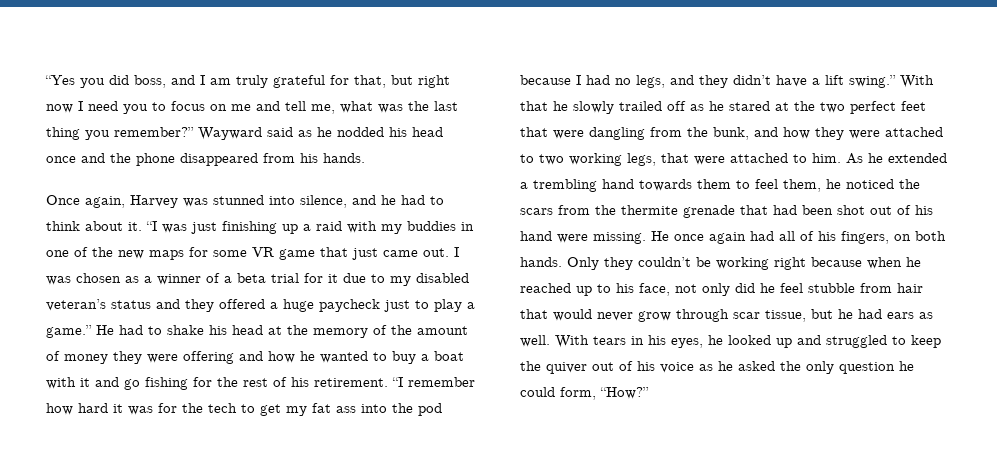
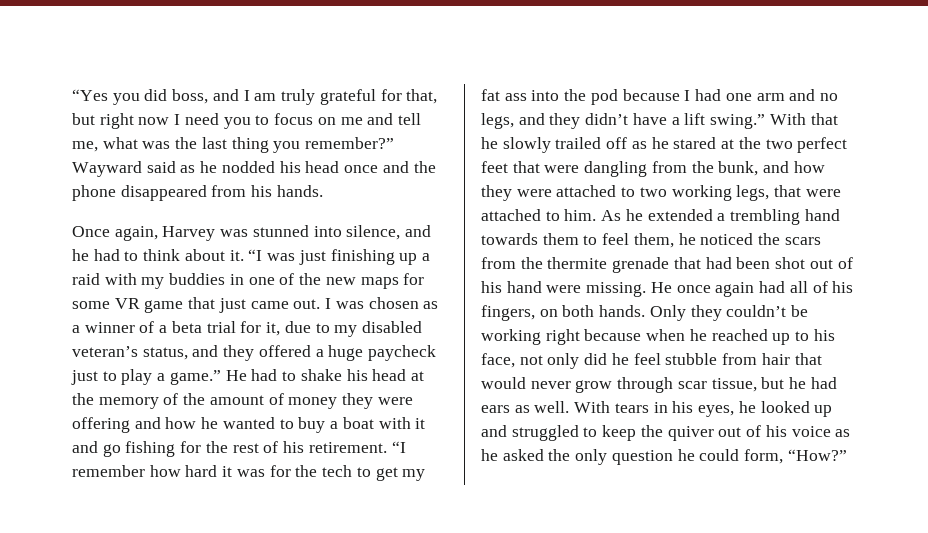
- I was chosen as a winner of a beta trial for it due to my disabled veteran’s status and they offered a huge paycheck just to play a game.”
+ I was chosen as a winner of a beta trial for it, due to my disabled veteran’s status, and they offered a huge paycheck just to play a game.”
- “I remember how hard it was for the tech to get my fat ass into the pod because I had no legs, and they didn’t have a lift swing.”
+ “I remember how hard it was for the tech to get my fat ass into the pod because I had one arm and no legs, and they didn’t have a lift swing.”

